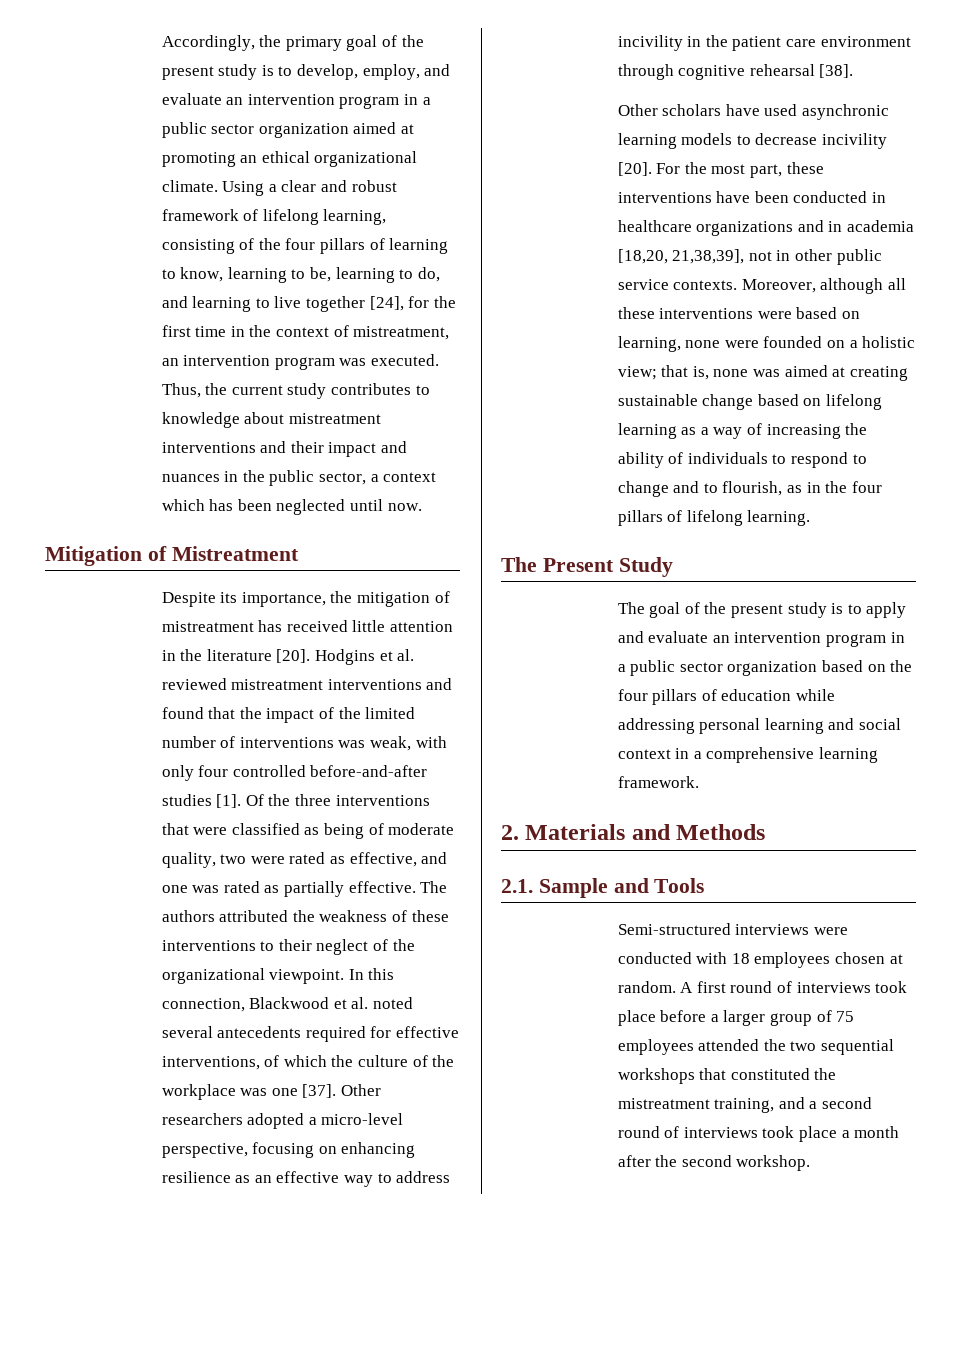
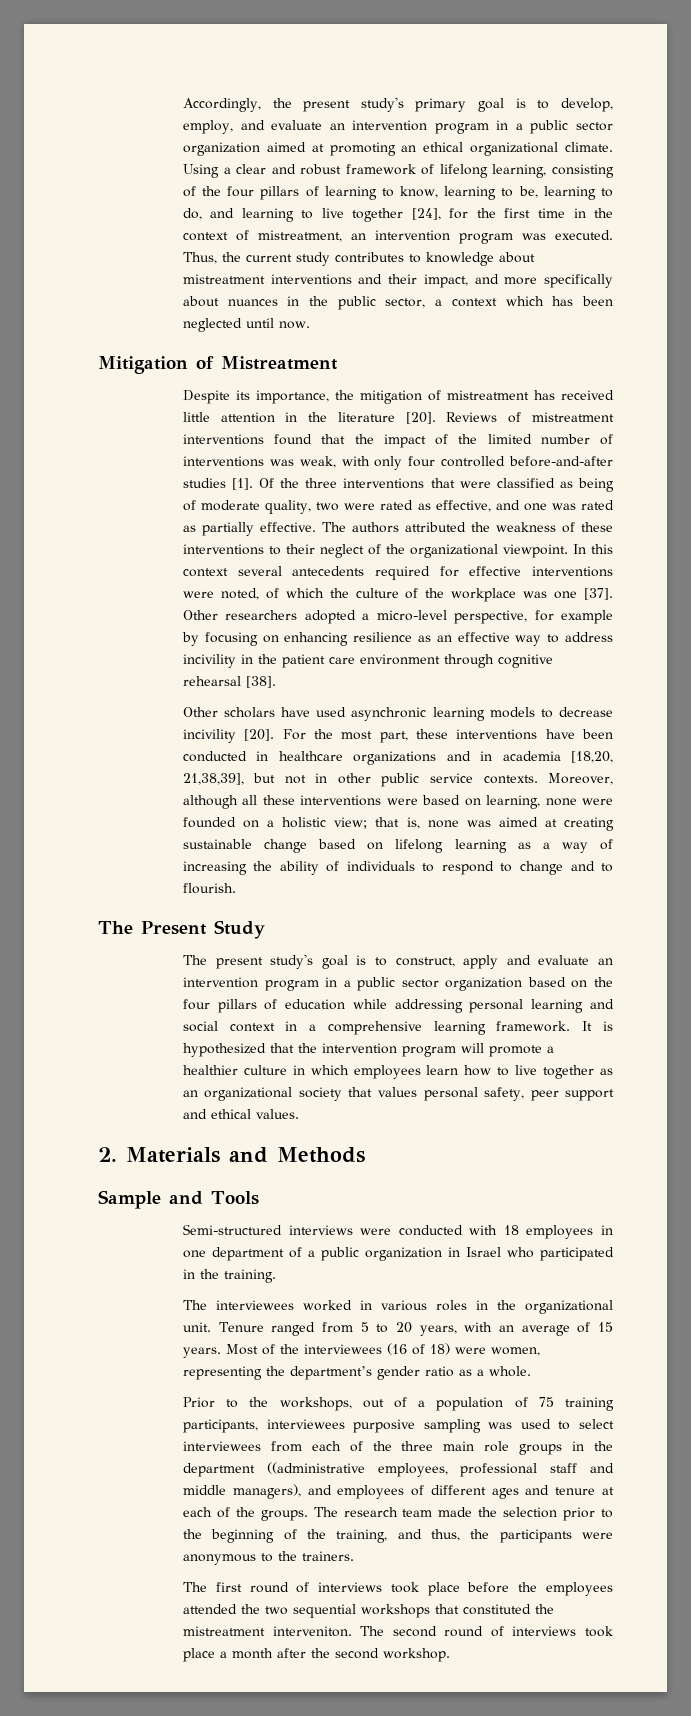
- Accordingly, the primary goal of the present study is to develop, employ, and evaluate an intervention program in a public sector organization aimed at promoting an ethical organizational climate.
+ Accordingly, the present study's primary goal is to develop, employ, and evaluate an intervention program in a public sector organization aimed at promoting an ethical organizational climate.
- Thus, the current study contributes to knowledge about mistreatment interventions and their impact and nuances in the public sector, a context which has been neglected until now.
+ Thus, the current study contributes to knowledge about mistreatment interventions and their impact, and more specifically about nuances in the public sector, a context which has been neglected until now.
- Hodgins et al. reviewed mistreatment interventions and found that the impact of the limited number of interventions was weak, with only four controlled before-and-after studies [1].
+ Reviews of mistreatment interventions found that the impact of the limited number of interventions was weak, with only four controlled before-and-after studies [1].
- In this connection, Blackwood et al. noted several antecedents required for effective interventions, of which the culture of the workplace was one [37].
+ In this context several antecedents required for effective interventions were noted, of which the culture of the workplace was one [37].
- Other researchers adopted a micro-level perspective, focusing on enhancing resilience as an effective way to address incivility in the patient care environment through cognitive rehearsal [38].
+ Other researchers adopted a micro-level perspective, for example by focusing on enhancing resilience as an effective way to address incivility in the patient care environment through cognitive rehearsal [38].
- For the most part, these interventions have been conducted in healthcare organizations and in academia [18,20, 21,38,39], not in other public service contexts.
+ For the most part, these interventions have been conducted in healthcare organizations and in academia [18,20, 21,38,39], but not in other public service contexts.
- Moreover, although all these interventions were based on learning, none were founded on a holistic view; that is, none was aimed at creating sustainable change based on lifelong learning as a way of increasing the ability of individuals to respond to change and to flourish, as in the four pillars of lifelong learning.
+ Moreover, although all these interventions were based on learning, none were founded on a holistic view; that is, none was aimed at creating sustainable change based on lifelong learning as a way of increasing the ability of individuals to respond to change and to flourish.
- The goal of the present study is to apply and evaluate an intervention program in a public sector organization based on the four pillars of education while addressing personal learning and social context in a comprehensive learning framework.
+ The present study's goal is to construct, apply and evaluate an intervention program in a public sector organization based on the four pillars of education while addressing personal learning and social context in a comprehensive learning framework. It is hypothesized that the intervention program will promote a healthier culture in which employees learn how to live together as an organizational society that values personal safety, peer support and ethical values.
- 2.1. Sample and Tools
+ Sample and Tools
- Semi-structured interviews were conducted with 18 employees chosen at random. A first round of interviews took place before a larger group of 75 employees attended the two sequential workshops that constituted the mistreatment training, and a second round of interviews took place a month after the second workshop.
+ Semi-structured interviews were conducted with 18 employees in one department of a public organization in Israel who participated in the training.
+ The interviewees worked in various roles in the organizational unit. Tenure ranged from 5 to 20 years, with an average of 15 years. Most of the interviewees (16 of 18) were women, representing the department’s gender ratio as a whole.
+ Prior to the workshops, out of a population of 75 training participants, interviewees purposive sampling was used to select interviewees from each of the three main role groups in the department ((administrative employees, professional staff and middle managers), and employees of different ages and tenure at each of the groups. The research team made the selection prior to the beginning of the training, and thus, the participants were anonymous to the trainers.
+ The first round of interviews took place before the employees attended the two sequential workshops that constituted the mistreatment interveniton. The second round of interviews took place a month after the second workshop.

